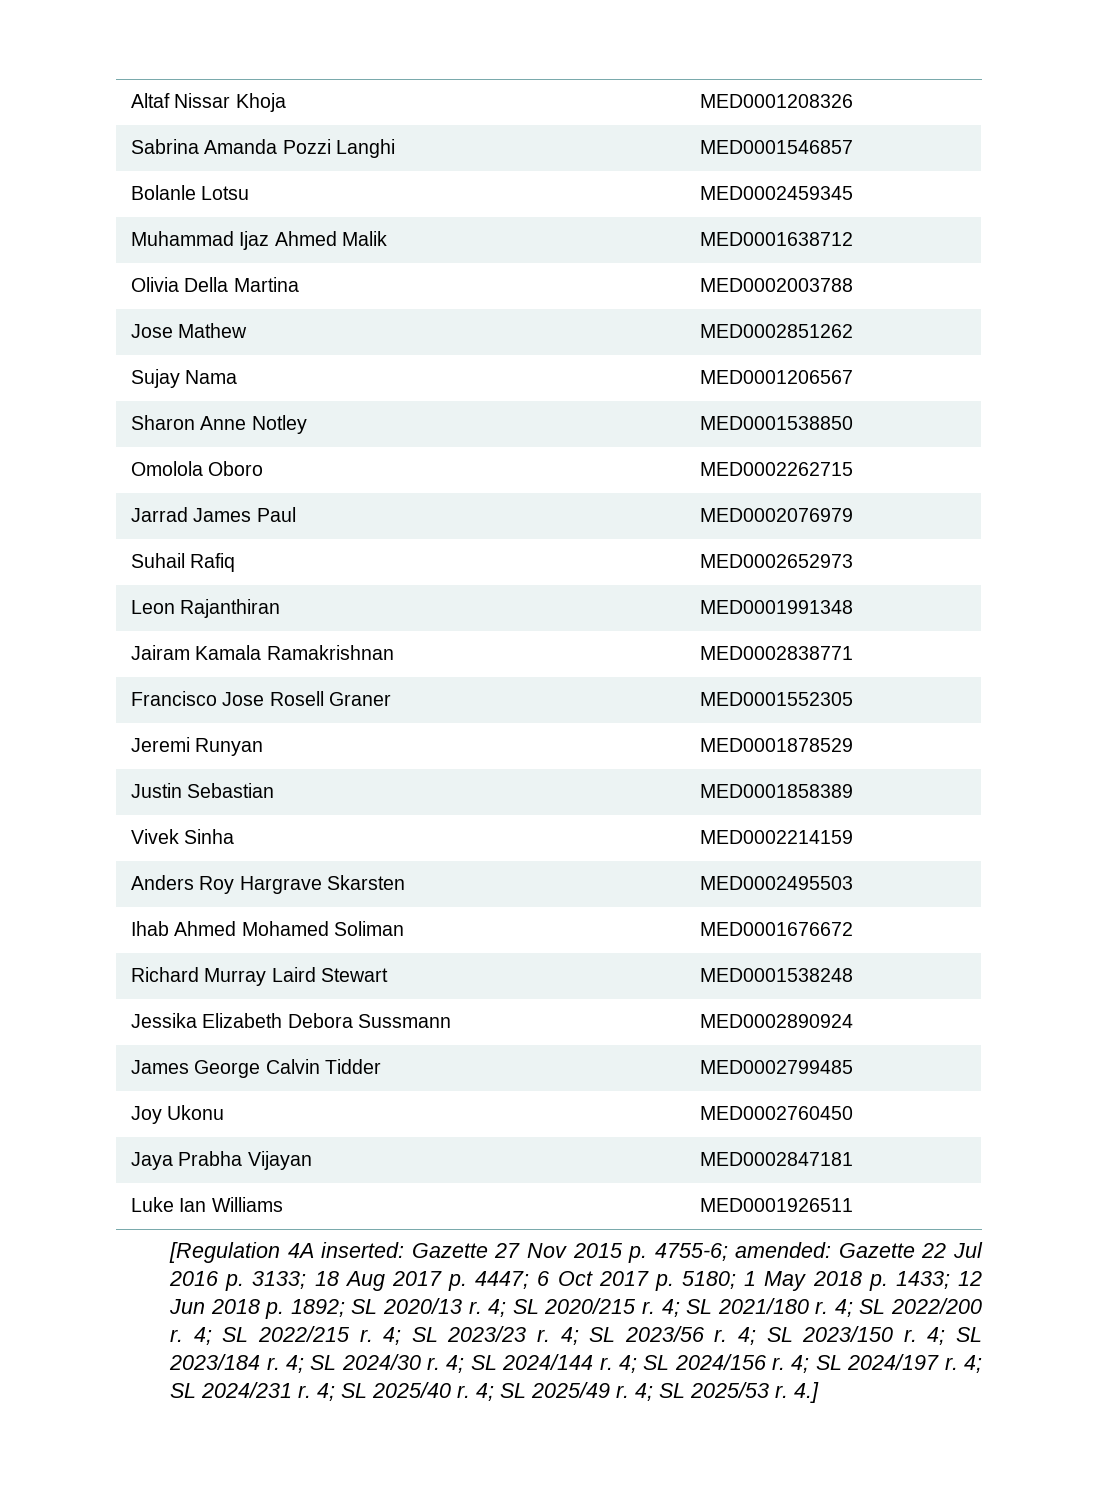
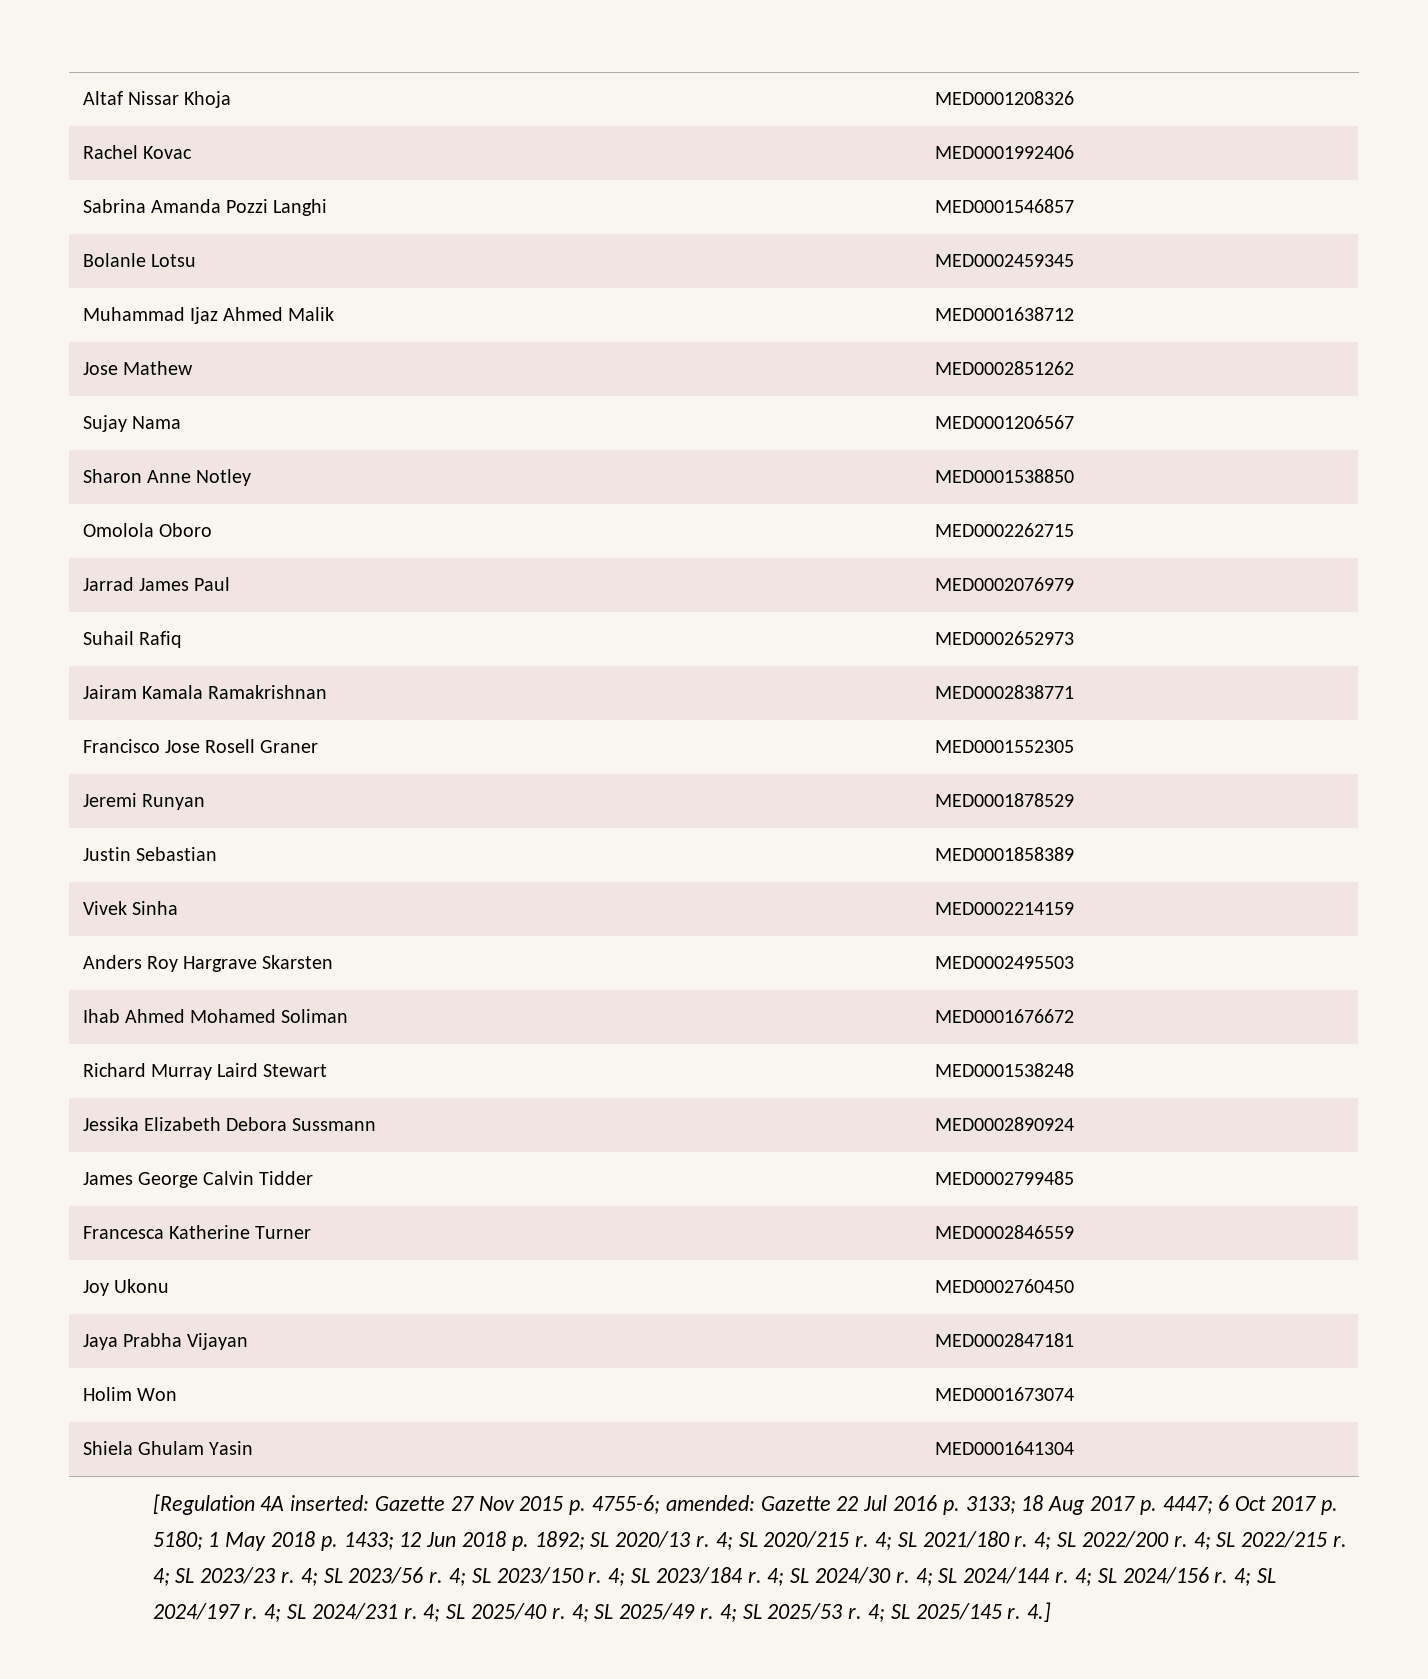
+ Rachel Kovac | MED0001992406
- Olivia Della Martina | MED0002003788
- Leon Rajanthiran | MED0001991348
+ Francesca Katherine Turner | MED0002846559
- Luke Ian Williams | MED0001926511
+ Holim Won | MED0001673074
+ Shiela Ghulam Yasin | MED0001641304
+ 4; SL 2025/145 r.

